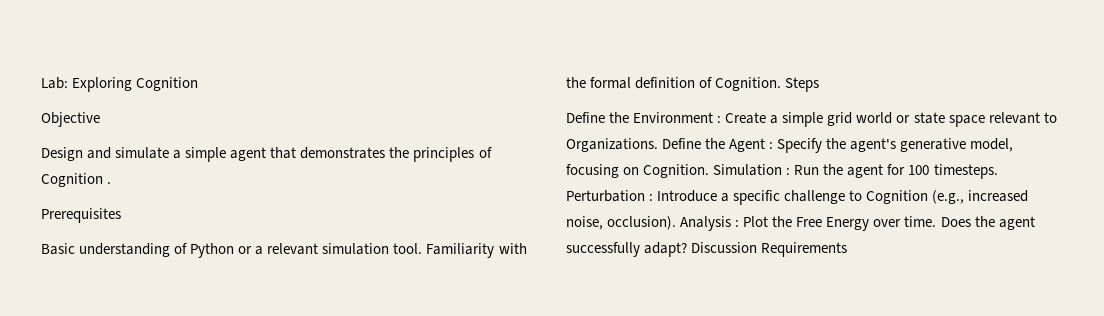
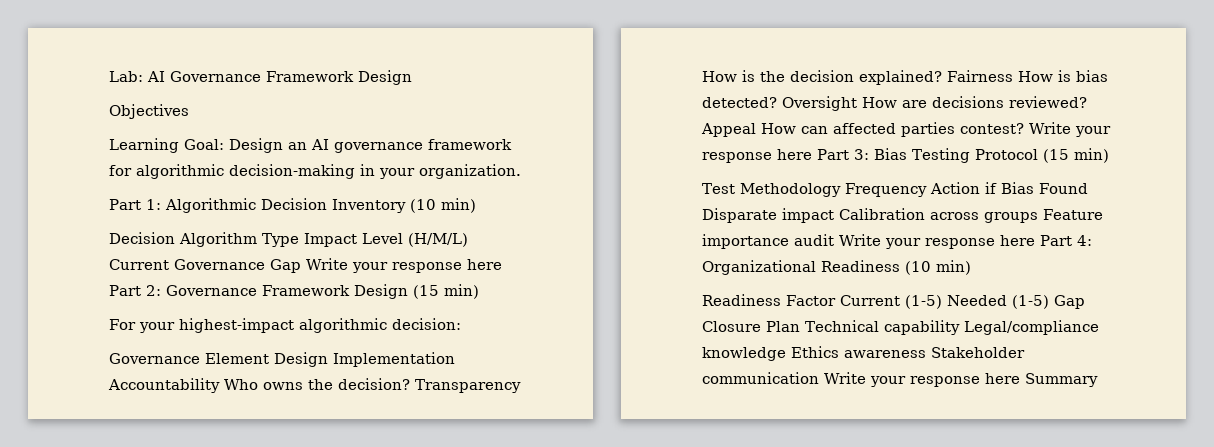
- Lab: Exploring Cognition
- Objective
- Design and simulate a simple agent that demonstrates the principles of Cognition .
- Prerequisites
- Basic understanding of Python or a relevant simulation tool. Familiarity with the formal definition of Cognition. Steps
- Define the Environment : Create a simple grid world or state space relevant to Organizations. Define the Agent : Specify the agent's generative model, focusing on Cognition. Simulation : Run the agent for 100 timesteps. Perturbation : Introduce a specific challenge to Cognition (e.g., increased noise, occlusion). Analysis : Plot the Free Energy over time. Does the agent successfully adapt? Discussion Requirements
+ Lab: AI Governance Framework Design
+ Objectives
+ Learning Goal: Design an AI governance framework for algorithmic decision-making in your organization.
+ Part 1: Algorithmic Decision Inventory (10 min)
+ Decision Algorithm Type Impact Level (H/M/L) Current Governance Gap Write your response here Part 2: Governance Framework Design (15 min)
+ For your highest-impact algorithmic decision:
+ Governance Element Design Implementation Accountability Who owns the decision? Transparency How is the decision explained? Fairness How is bias detected? Oversight How are decisions reviewed? Appeal How can affected parties contest? Write your response here Part 3: Bias Testing Protocol (15 min)
+ Test Methodology Frequency Action if Bias Found Disparate impact Calibration across groups Feature importance audit Write your response here Part 4: Organizational Readiness (10 min)
+ Readiness Factor Current (1-5) Needed (1-5) Gap Closure Plan Technical capability Legal/compliance knowledge Ethics awareness Stakeholder communication Write your response here Summary

